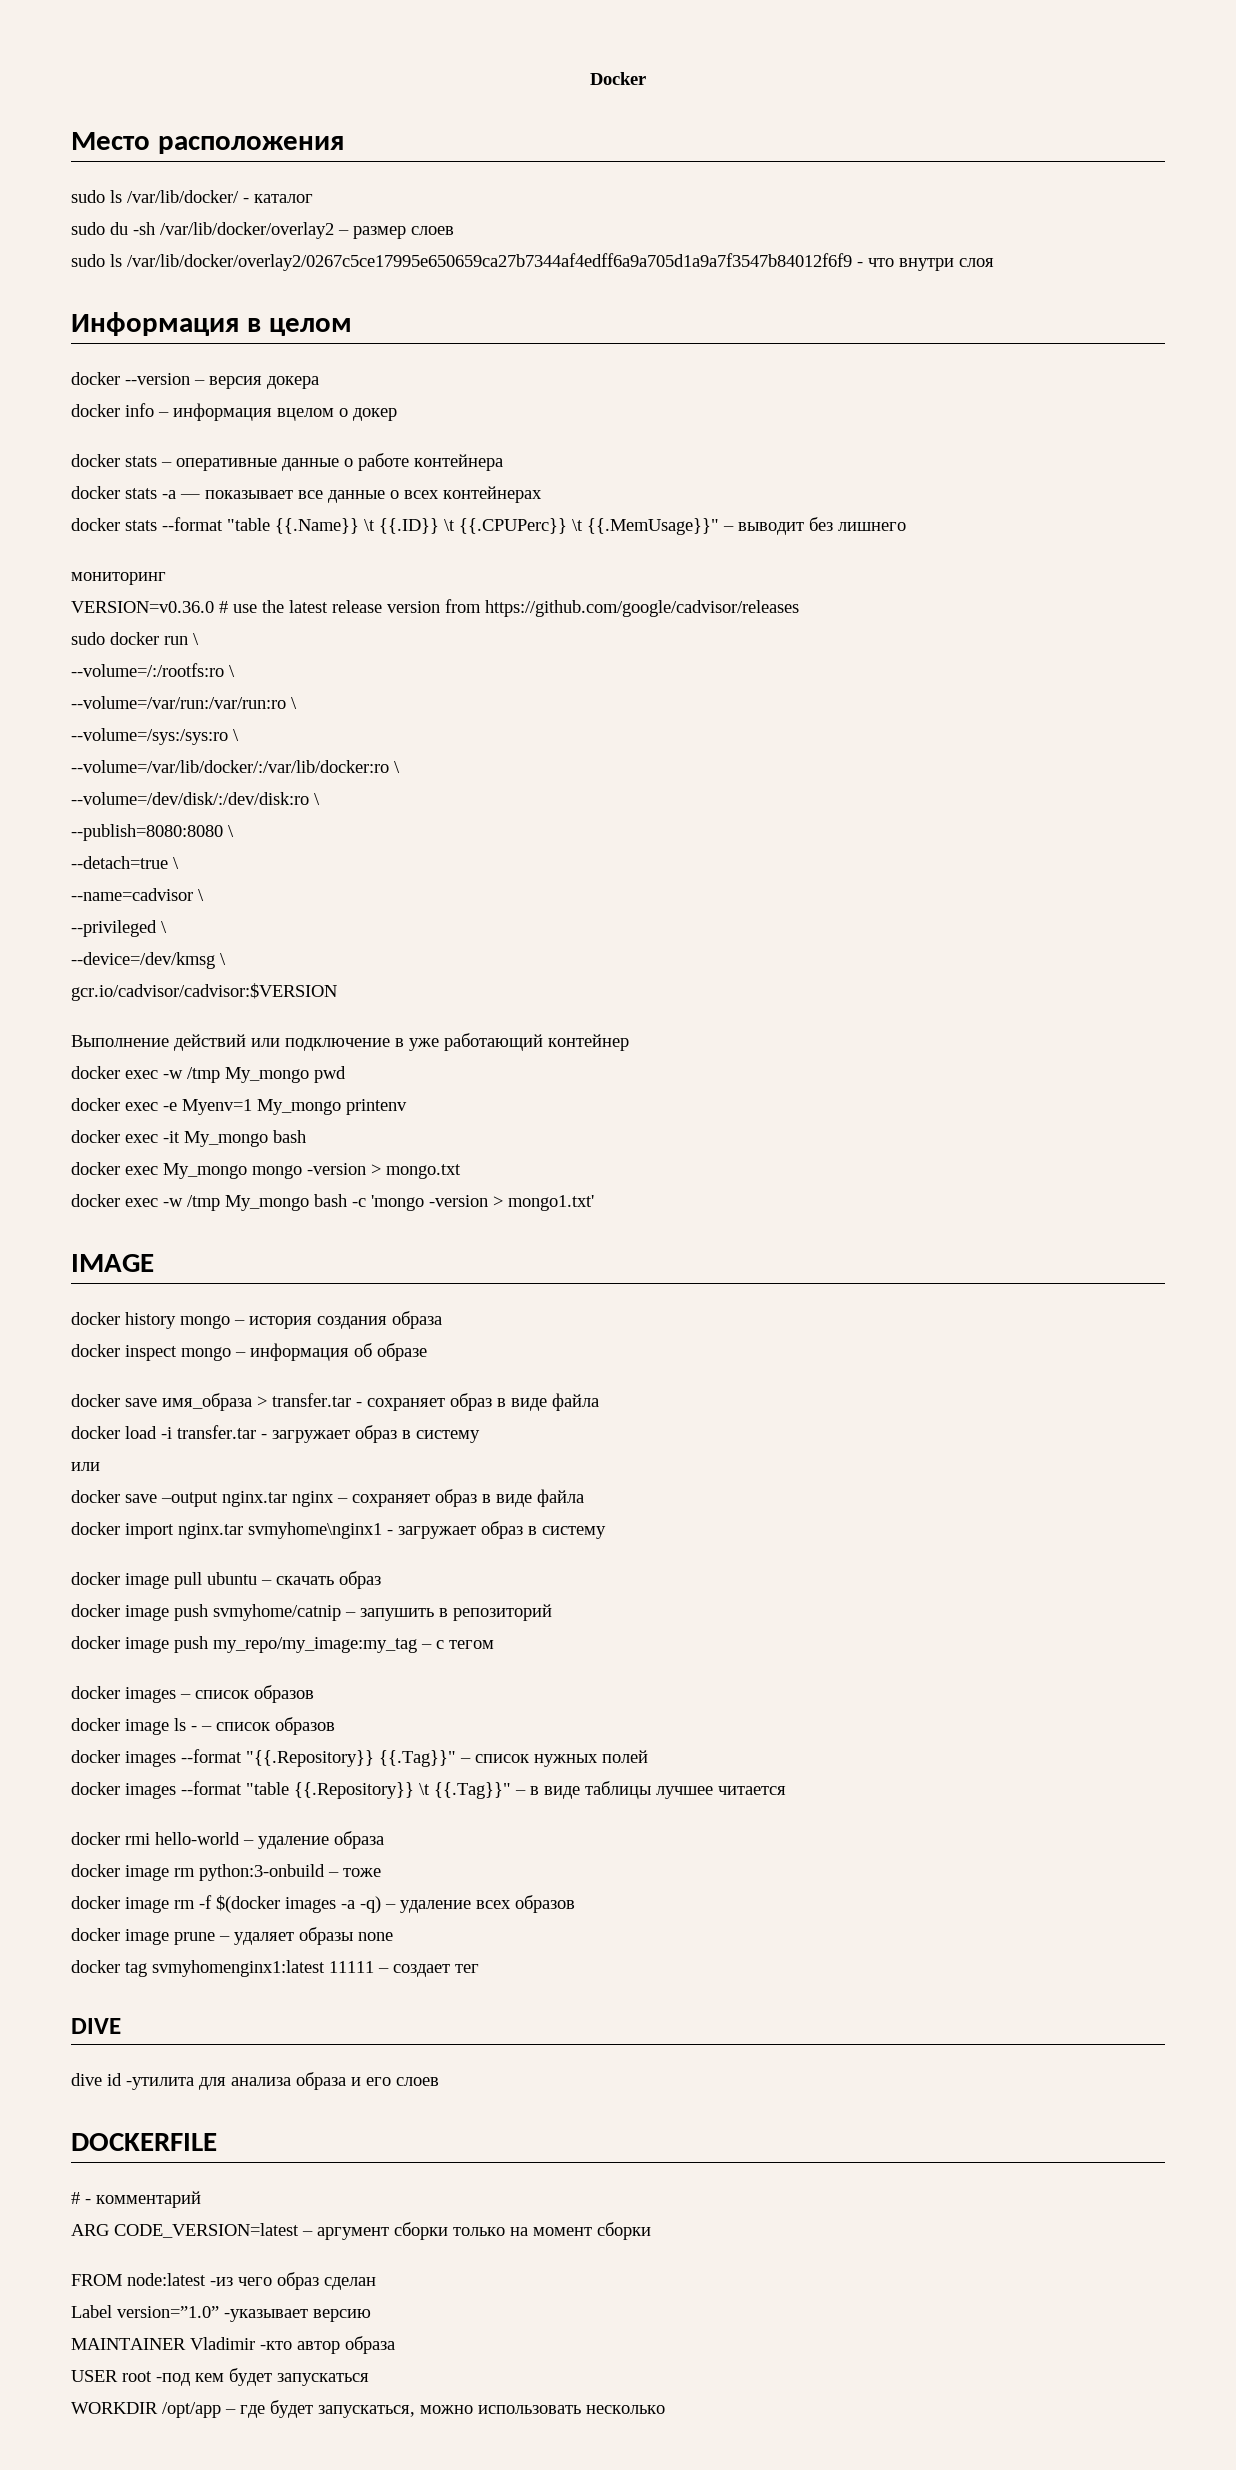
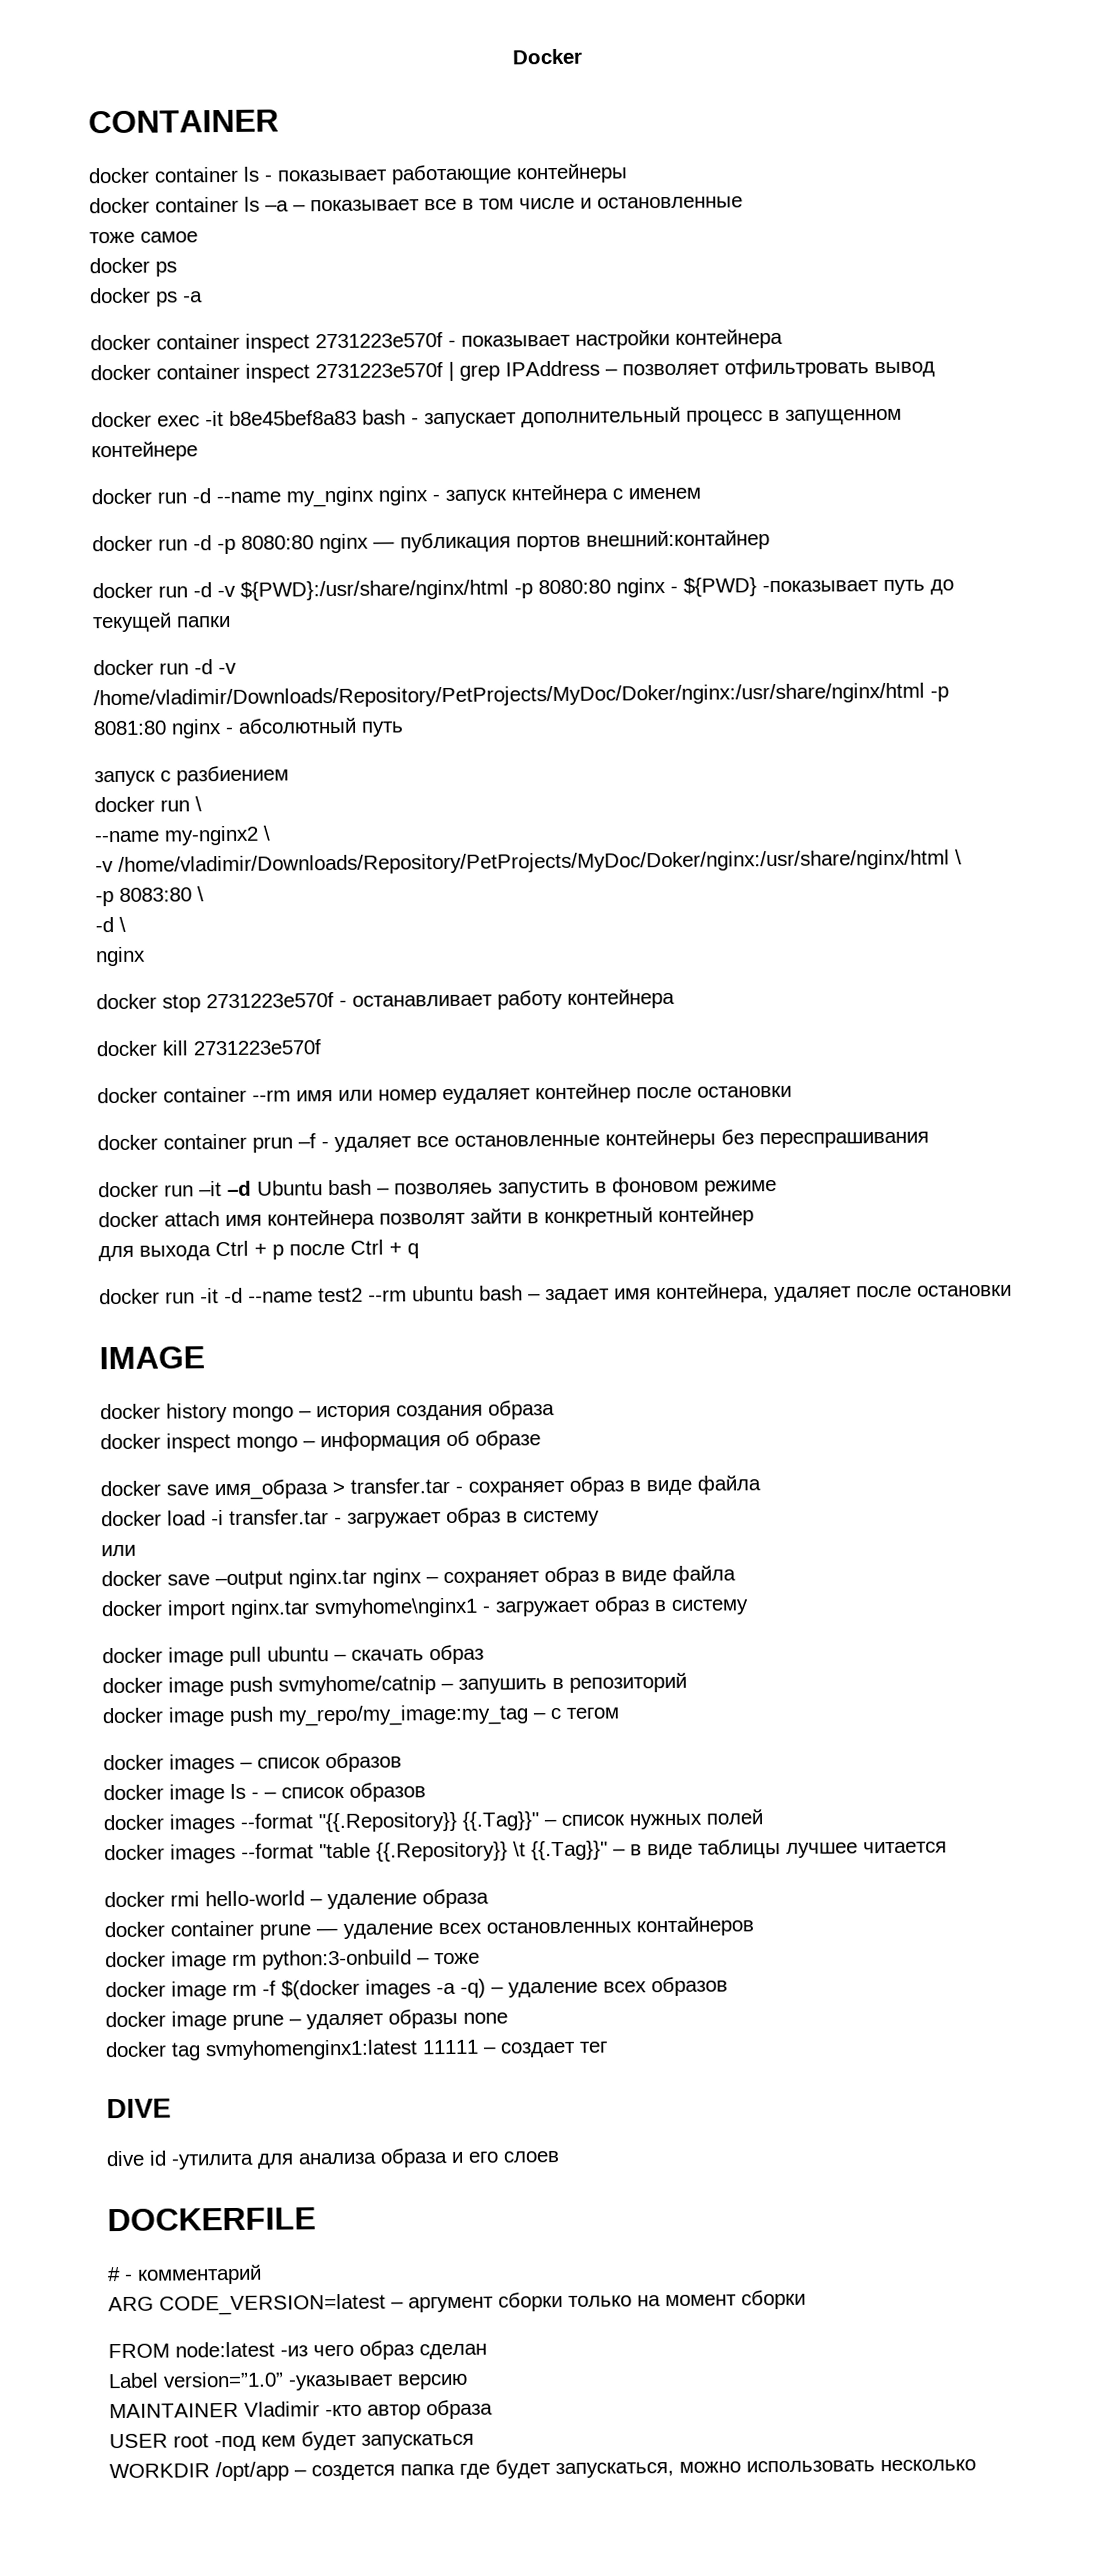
- Место расположения
- sudo ls /var/lib/docker/ - каталог
- sudo du -sh /var/lib/docker/overlay2 – размер слоев
- sudo ls /var/lib/docker/overlay2/0267c5ce17995e650659ca27b7344af4edff6a9a705d1a9a7f3547b84012f6f9 - что внутри слоя
- Информация в целом
- docker --version – версия докера
- docker info – информация вцелом о докер
- docker stats – оперативные данные о работе контейнера
- docker stats -a — показывает все данные о всех контейнерах
- docker stats --format "table {{.Name}} \t {{.ID}} \t {{.CPUPerc}} \t {{.MemUsage}}" – выводит без лишнего
- мониторинг
- VERSION=v0.36.0 # use the latest release version from https://github.com/google/cadvisor/releases
- sudo docker run \
+ CONTAINER
+ docker container ls - показывает работающие контейнеры
+ docker container ls –a – показывает все в том числе и остановленные
+ тоже самое
+ docker ps
+ docker ps -a
+ docker container inspect 2731223e570f - показывает настройки контейнера
+ docker container inspect 2731223e570f | grep IPAddress – позволяет отфильтровать вывод
+ docker exec -it b8e45bef8a83 bash - запускает дополнительный процесс в запущенном контейнере
+ docker run -d --name my_nginx nginx - запуск кнтейнера с именем
+ docker run -d -p 8080:80 nginx — публикация портов внешний:контайнер
+ docker run -d -v ${PWD}:/usr/share/nginx/html -p 8080:80 nginx - ${PWD} -показывает путь до текущей папки
+ docker run -d -v /home/vladimir/Downloads/Repository/PetProjects/MyDoc/Doker/nginx:/usr/share/nginx/html -p 8081:80 nginx - абсолютный путь
+ запуск с разбиением
+ docker run \
- --volume=/:/rootfs:ro \
- --volume=/var/run:/var/run:ro \
- --volume=/sys:/sys:ro \
- --volume=/var/lib/docker/:/var/lib/docker:ro \
- --volume=/dev/disk/:/dev/disk:ro \
- --publish=8080:8080 \
- --detach=true \
- --name=cadvisor \
- --privileged \
- --device=/dev/kmsg \
- gcr.io/cadvisor/cadvisor:$VERSION
- Выполнение действий или подключение в уже работающий контейнер
- docker exec -w /tmp My_mongo pwd
- docker exec -e Myenv=1 My_mongo printenv
- docker exec -it My_mongo bash
- docker exec My_mongo mongo -version > mongo.txt
- docker exec -w /tmp My_mongo bash -c 'mongo -version > mongo1.txt'
+ --name my-nginx2 \
+ -v /home/vladimir/Downloads/Repository/PetProjects/MyDoc/Doker/nginx:/usr/share/nginx/html \
+ -p 8083:80 \
+ -d \
+ nginx
+ docker stop 2731223e570f - останавливает работу контейнера
+ docker kill 2731223e570f
+ docker container --rm имя или номер eудаляет контейнер после остановки
+ docker container prun –f - удаляет все остановленные контейнеры без переспрашивания
+ docker run –it –d Ubuntu bash – позволяеь запустить в фоновом режиме
+ docker attach имя контейнера позволят зайти в конкретный контейнер
+ для выхода Ctrl + p после Ctrl + q
+ docker run -it -d --name test2 --rm ubuntu bash – задает имя контейнера, удаляет после остановки
+ docker container prune — удаление всех остановленных контайнеров
- WORKDIR /opt/app – где будет запускаться, можно использовать несколько
+ WORKDIR /opt/app – создется папка где будет запускаться, можно использовать несколько

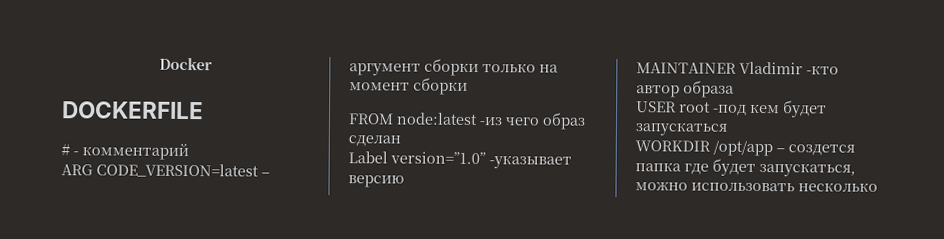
- CONTAINER
- docker container ls - показывает работающие контейнеры
- docker container ls –a – показывает все в том числе и остановленные
- тоже самое
- docker ps
- docker ps -a
- docker container inspect 2731223e570f - показывает настройки контейнера
- docker container inspect 2731223e570f | grep IPAddress – позволяет отфильтровать вывод
- docker exec -it b8e45bef8a83 bash - запускает дополнительный процесс в запущенном контейнере
- docker run -d --name my_nginx nginx - запуск кнтейнера с именем
- docker run -d -p 8080:80 nginx — публикация портов внешний:контайнер
- docker run -d -v ${PWD}:/usr/share/nginx/html -p 8080:80 nginx - ${PWD} -показывает путь до текущей папки
- docker run -d -v /home/vladimir/Downloads/Repository/PetProjects/MyDoc/Doker/nginx:/usr/share/nginx/html -p 8081:80 nginx - абсолютный путь
- запуск с разбиением
- docker run \
- --name my-nginx2 \
- -v /home/vladimir/Downloads/Repository/PetProjects/MyDoc/Doker/nginx:/usr/share/nginx/html \
- -p 8083:80 \
- -d \
- nginx
- docker stop 2731223e570f - останавливает работу контейнера
- docker kill 2731223e570f
- docker container --rm имя или номер eудаляет контейнер после остановки
- docker container prun –f - удаляет все остановленные контейнеры без переспрашивания
- docker run –it –d Ubuntu bash – позволяеь запустить в фоновом режиме
- docker attach имя контейнера позволят зайти в конкретный контейнер
- для выхода Ctrl + p после Ctrl + q
- docker run -it -d --name test2 --rm ubuntu bash – задает имя контейнера, удаляет после остановки
- IMAGE
- docker history mongo – история создания образа
- docker inspect mongo – информация об образе
- docker save имя_образа > transfer.tar - сохраняет образ в виде файла
- docker load -i transfer.tar - загружает образ в систему
- или
- docker save –output nginx.tar nginx – сохраняет образ в виде файла
- docker import nginx.tar svmyhome\nginx1 - загружает образ в систему
- docker image pull ubuntu – скачать образ
- docker image push svmyhome/catnip – запушить в репозиторий
- docker image push my_repo/my_image:my_tag – с тегом
- docker images – список образов
- docker image ls - – список образов
- docker images --format "{{.Repository}} {{.Tag}}" – список нужных полей
- docker images --format "table {{.Repository}} \t {{.Tag}}" – в виде таблицы лучшее читается
- docker rmi hello-world – удаление образа
- docker container prune — удаление всех остановленных контайнеров
- docker image rm python:3-onbuild – тоже
- docker image rm -f $(docker images -a -q) – удаление всех образов
- docker image prune – удаляет образы none
- docker tag svmyhomenginx1:latest 11111 – создает тег
- DIVE
- dive id -утилита для анализа образа и его слоев

